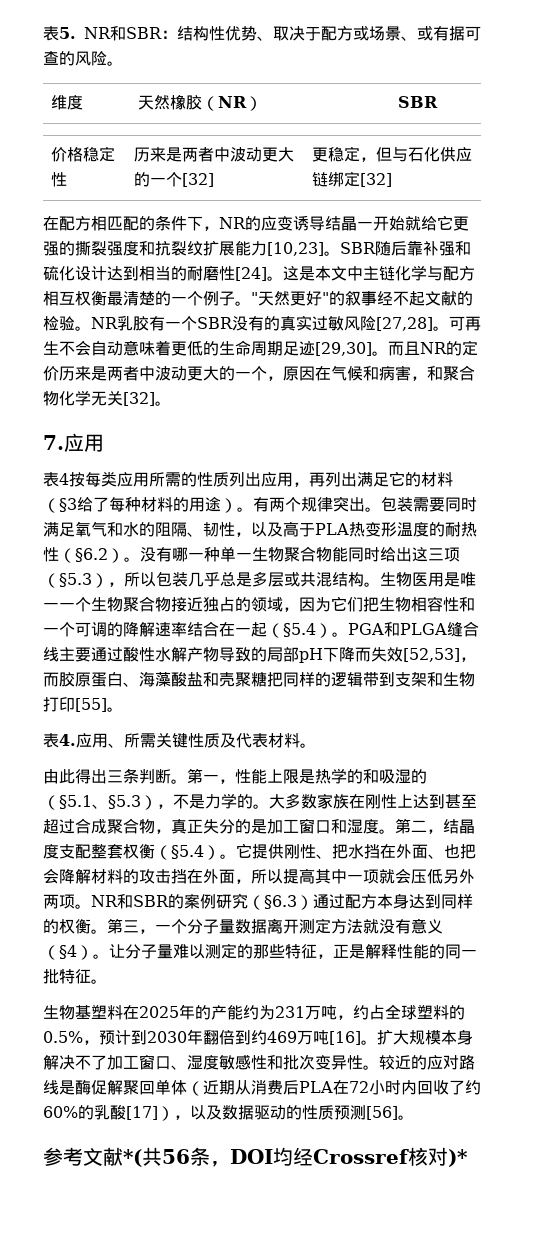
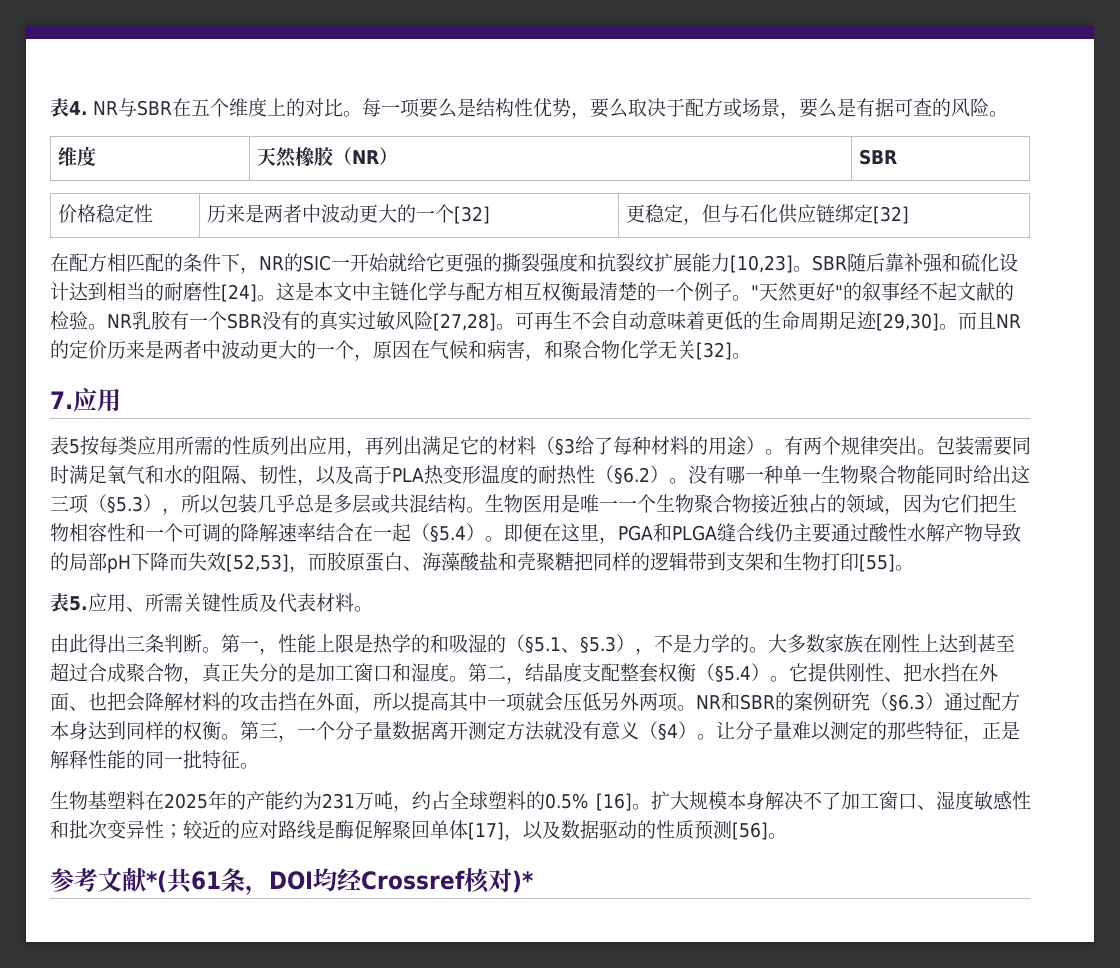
- 表5. NR和SBR：结构性优势、取决于配方或场景、或有据可查的风险。
+ 表4. NR与SBR在五个维度上的对比。每一项要么是结构性优势，要么取决于配方或场景，要么是有据可查的风险。
- 在配方相匹配的条件下，NR的应变诱导结晶一开始就给它更强的撕裂强度和抗裂纹扩展能力[10,23]。
+ 在配方相匹配的条件下，NR的SIC一开始就给它更强的撕裂强度和抗裂纹扩展能力[10,23]。
- 表4按每类应用所需的性质列出应用，再列出满足它的材料（§3给了每种材料的用途）。
+ 表5按每类应用所需的性质列出应用，再列出满足它的材料（§3给了每种材料的用途）。
- PGA和PLGA缝合线主要通过酸性水解产物导致的局部pH下降而失效[52,53]，而胶原蛋白、海藻酸盐和壳聚糖把同样的逻辑带到支架和生物打印[55]。
+ 即便在这里，PGA和PLGA缝合线仍主要通过酸性水解产物导致的局部pH下降而失效[52,53]，而胶原蛋白、海藻酸盐和壳聚糖把同样的逻辑带到支架和生物打印[55]。
- 表4.应用、所需关键性质及代表材料。
+ 表5.应用、所需关键性质及代表材料。
- 生物基塑料在2025年的产能约为231万吨，约占全球塑料的0.5%，预计到2030年翻倍到约469万吨[16]。
+ 生物基塑料在2025年的产能约为231万吨，约占全球塑料的0.5% [16]。
- 扩大规模本身解决不了加工窗口、湿度敏感性和批次变异性。较近的应对路线是酶促解聚回单体（近期从消费后PLA在72小时内回收了约60%的乳酸[17]），以及数据驱动的性质预测[56]。
+ 扩大规模本身解决不了加工窗口、湿度敏感性和批次变异性；较近的应对路线是酶促解聚回单体[17]，以及数据驱动的性质预测[56]。
- 参考文献*(共56条，DOI均经Crossref核对)*
+ 参考文献*(共61条，DOI均经Crossref核对)*

